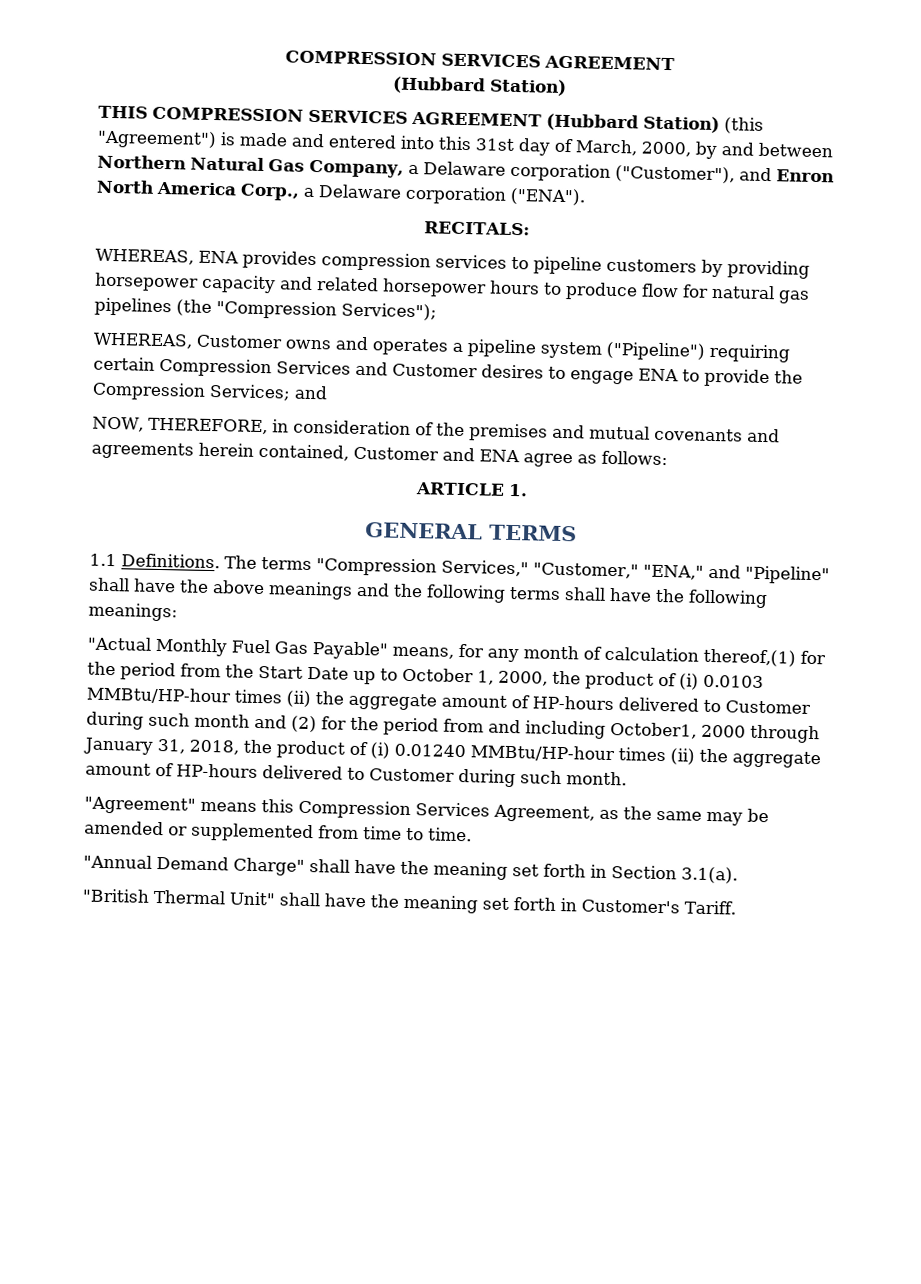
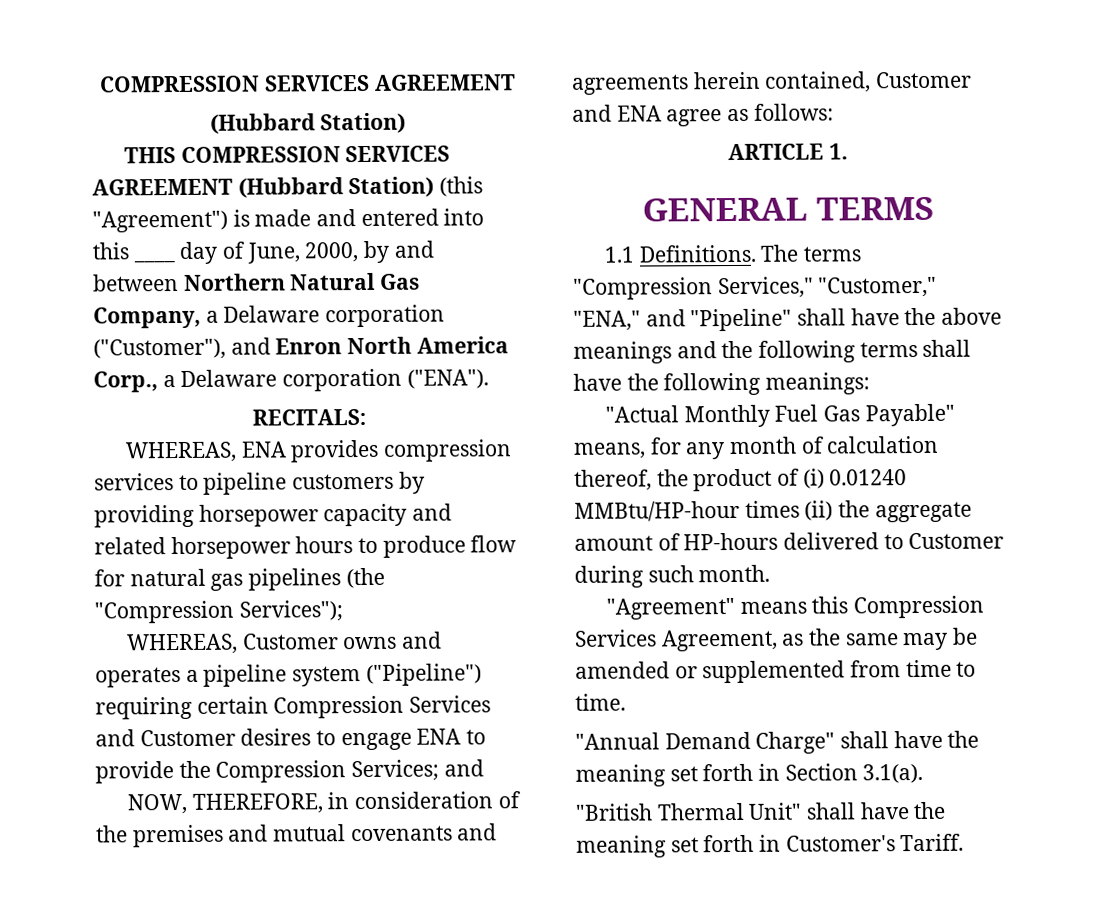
- THIS COMPRESSION SERVICES AGREEMENT (Hubbard Station) (this "Agreement") is made and entered into this 31st day of March, 2000, by and between Northern Natural Gas Company, a Delaware corporation ("Customer"), and Enron North America Corp., a Delaware corporation ("ENA").
+ THIS COMPRESSION SERVICES AGREEMENT (Hubbard Station) (this "Agreement") is made and entered into this ____ day of June, 2000, by and between Northern Natural Gas Company, a Delaware corporation ("Customer"), and Enron North America Corp., a Delaware corporation ("ENA").
- "Actual Monthly Fuel Gas Payable" means, for any month of calculation thereof,(1) for the period from the Start Date up to October 1, 2000, the product of (i) 0.0103 MMBtu/HP-hour times (ii) the aggregate amount of HP-hours delivered to Customer during such month and (2) for the period from and including October1, 2000 through January 31, 2018, the product of (i) 0.01240 MMBtu/HP-hour times (ii) the aggregate amount of HP-hours delivered to Customer during such month.
+ "Actual Monthly Fuel Gas Payable" means, for any month of calculation thereof, the product of (i) 0.01240 MMBtu/HP-hour times (ii) the aggregate amount of HP-hours delivered to Customer during such month.

